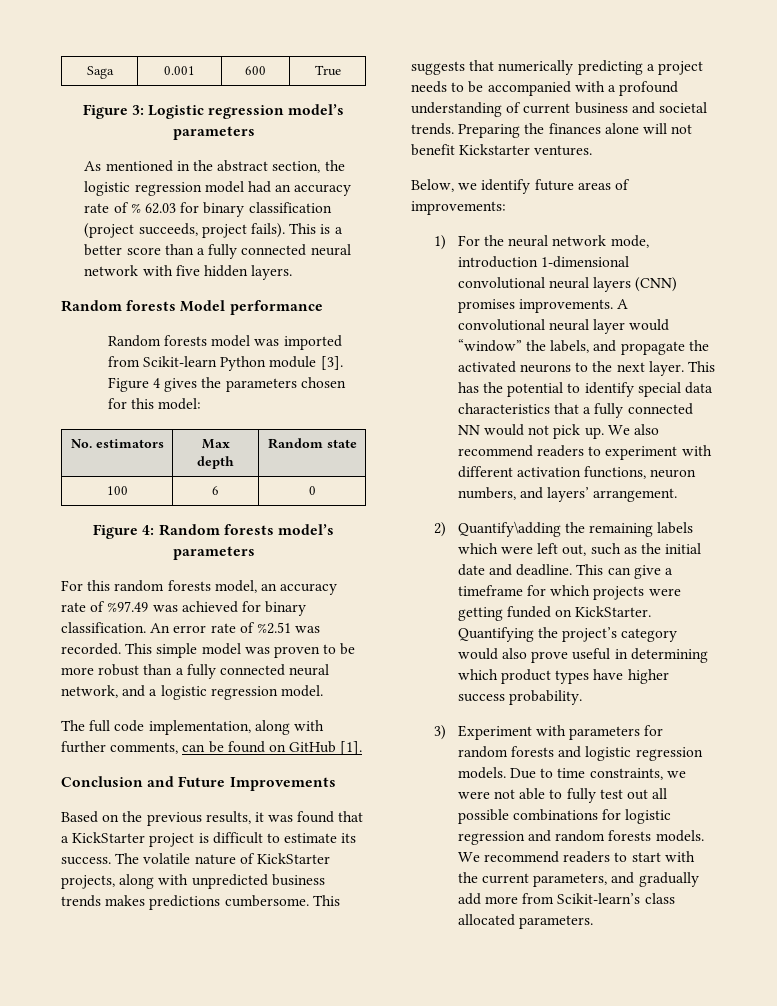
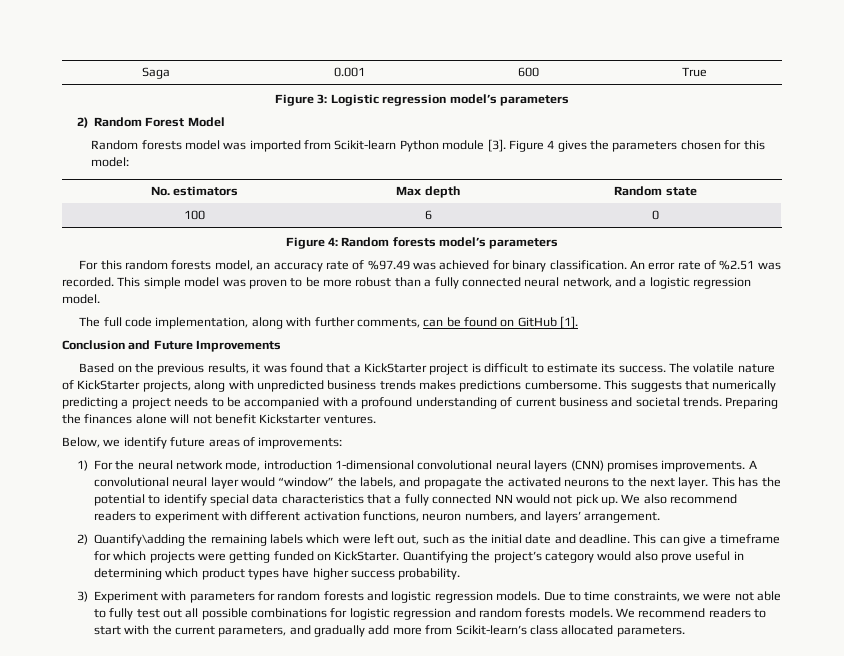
- As mentioned in the abstract section, the logistic regression model had an accuracy rate of % 62.03 for binary classification (project succeeds, project fails). This is a better score than a fully connected neural network with five hidden layers.
- Random forests Model performance
+ 2) Random Forest Model

